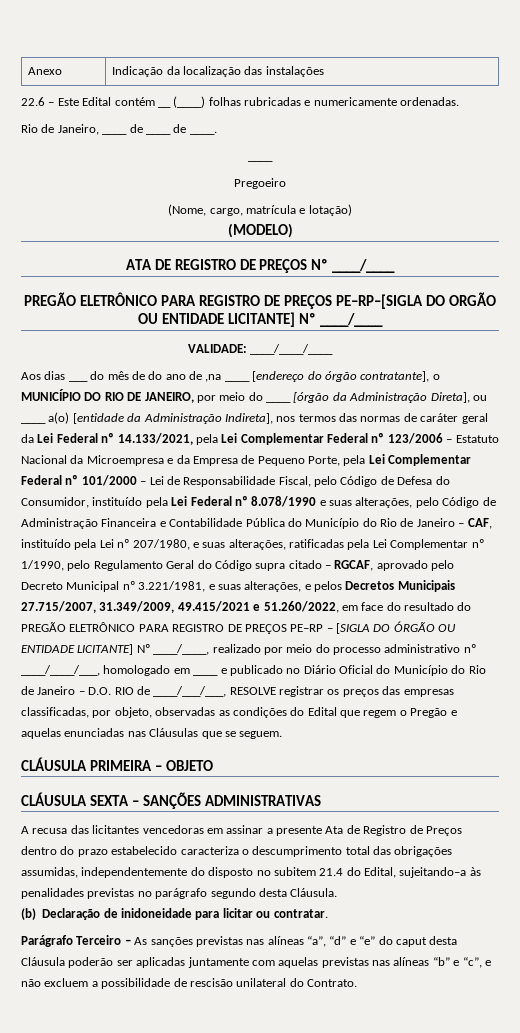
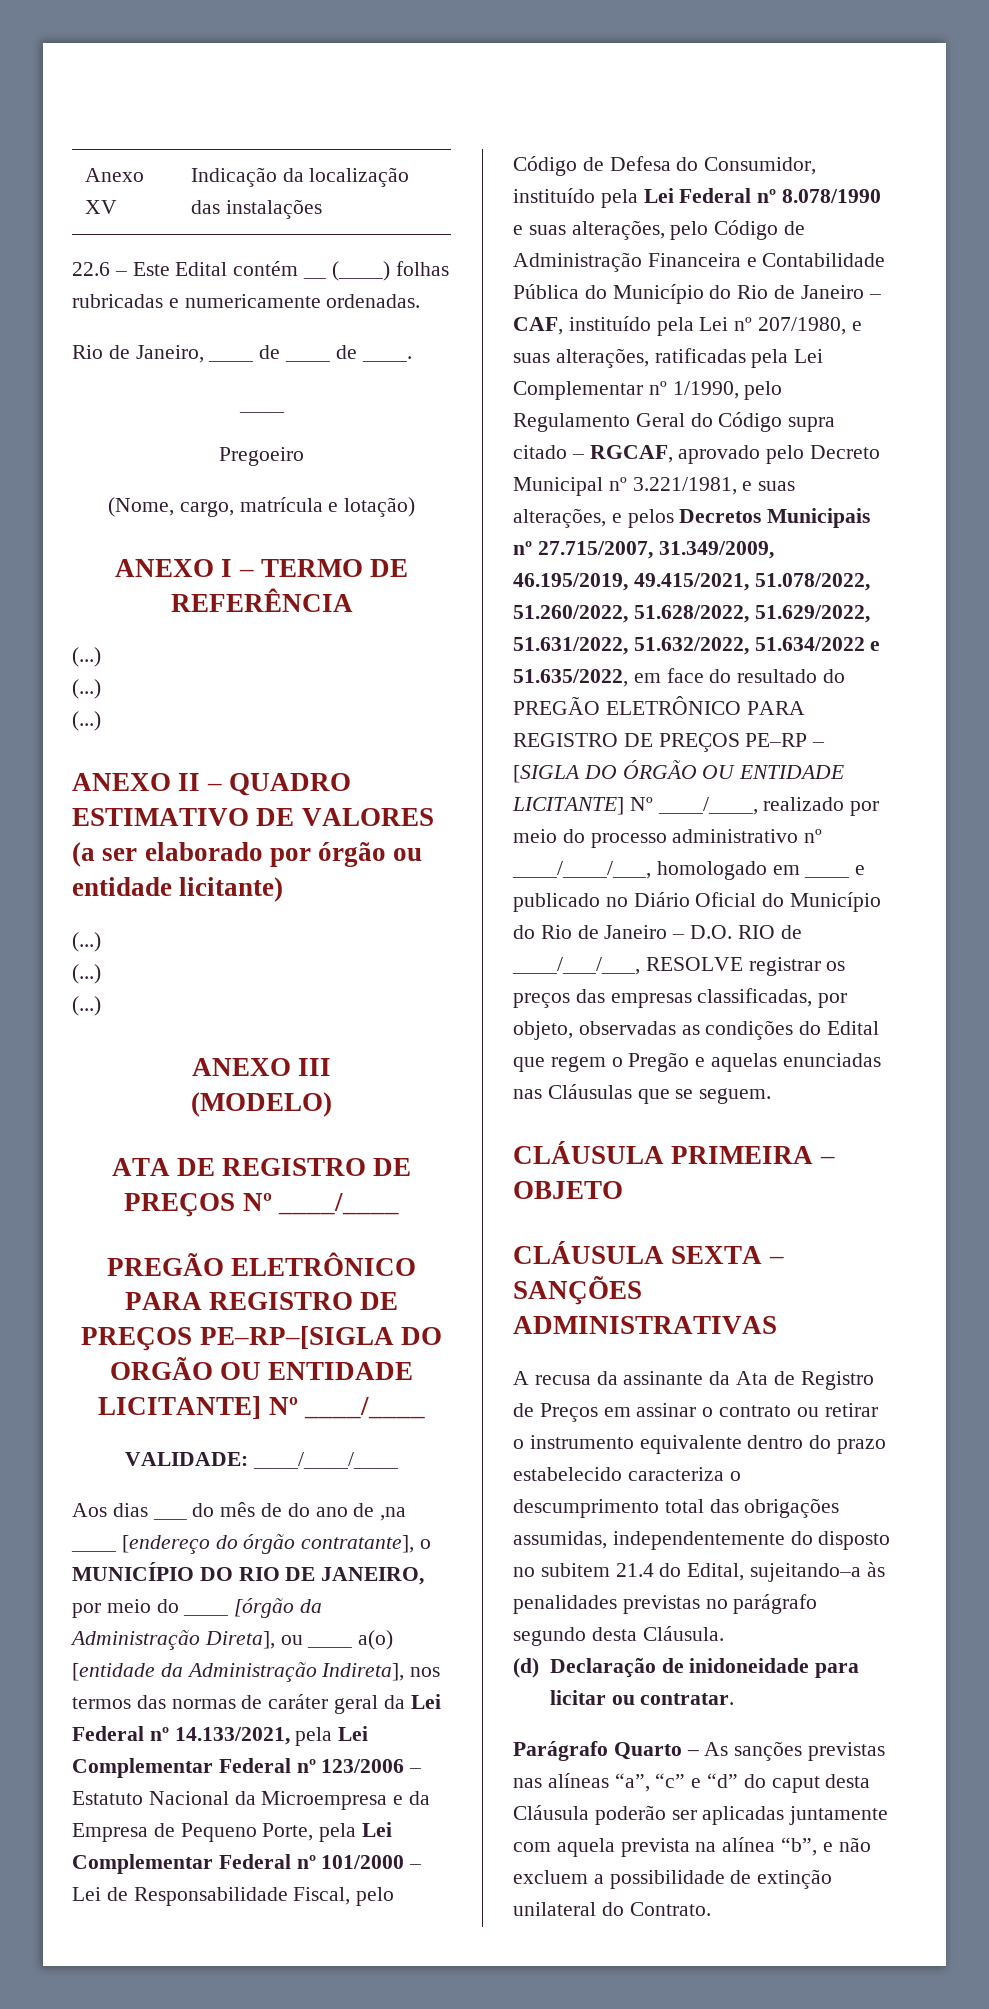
- Anexo | Indicação da localização das instalações
+ Anexo XV | Indicação da localização das instalações
+ ANEXO I – TERMO DE REFERÊNCIA
+ (...)
+ (...)
+ (...)
+ ANEXO II – QUADRO ESTIMATIVO DE VALORES (a ser elaborado por órgão ou entidade licitante)
+ (...)
+ (...)
+ (...)
+ ANEXO III
- Aos dias ___ do mês de do ano de ,na ____ [endereço do órgão contratante], o MUNICÍPIO DO RIO DE JANEIRO, por meio do ____ [órgão da Administração Direta], ou ____ a(o) [entidade da Administração Indireta], nos termos das normas de caráter geral da Lei Federal nº 14.133/2021, pela Lei Complementar Federal nº 123/2006 – Estatuto Nacional da Microempresa e da Empresa de Pequeno Porte, pela Lei Complementar Federal nº 101/2000 – Lei de Responsabilidade Fiscal, pelo Código de Defesa do Consumidor, instituído pela Lei Federal nº 8.078/1990 e suas alterações, pelo Código de Administração Financeira e Contabilidade Pública do Município do Rio de Janeiro – CAF, instituído pela Lei nº 207/1980, e suas alterações, ratificadas pela Lei Complementar nº 1/1990, pelo Regulamento Geral do Código supra citado – RGCAF, aprovado pelo Decreto Municipal nº 3.221/1981, e suas alterações, e pelos Decretos Municipais 27.715/2007, 31.349/2009, 49.415/2021 e 51.260/2022, em face do resultado do PREGÃO ELETRÔNICO PARA REGISTRO DE PREÇOS PE–RP – [SIGLA DO ÓRGÃO OU ENTIDADE LICITANTE] Nº ____/____, realizado por meio do processo administrativo nº ____/____/___, homologado em ____ e publicado no Diário Oficial do Município do Rio de Janeiro – D.O. RIO de ____/___/___, RESOLVE registrar os preços das empresas classificadas, por objeto, observadas as condições do Edital que regem o Pregão e aquelas enunciadas nas Cláusulas que se seguem.
+ Aos dias ___ do mês de do ano de ,na ____ [endereço do órgão contratante], o MUNICÍPIO DO RIO DE JANEIRO, por meio do ____ [órgão da Administração Direta], ou ____ a(o) [entidade da Administração Indireta], nos termos das normas de caráter geral da Lei Federal nº 14.133/2021, pela Lei Complementar Federal nº 123/2006 – Estatuto Nacional da Microempresa e da Empresa de Pequeno Porte, pela Lei Complementar Federal nº 101/2000 – Lei de Responsabilidade Fiscal, pelo Código de Defesa do Consumidor, instituído pela Lei Federal nº 8.078/1990 e suas alterações, pelo Código de Administração Financeira e Contabilidade Pública do Município do Rio de Janeiro – CAF, instituído pela Lei nº 207/1980, e suas alterações, ratificadas pela Lei Complementar nº 1/1990, pelo Regulamento Geral do Código supra citado – RGCAF, aprovado pelo Decreto Municipal nº 3.221/1981, e suas alterações, e pelos Decretos Municipais nº 27.715/2007, 31.349/2009, 46.195/2019, 49.415/2021, 51.078/2022, 51.260/2022, 51.628/2022, 51.629/2022, 51.631/2022, 51.632/2022, 51.634/2022 e 51.635/2022, em face do resultado do PREGÃO ELETRÔNICO PARA REGISTRO DE PREÇOS PE–RP – [SIGLA DO ÓRGÃO OU ENTIDADE LICITANTE] Nº ____/____, realizado por meio do processo administrativo nº ____/____/___, homologado em ____ e publicado no Diário Oficial do Município do Rio de Janeiro – D.O. RIO de ____/___/___, RESOLVE registrar os preços das empresas classificadas, por objeto, observadas as condições do Edital que regem o Pregão e aquelas enunciadas nas Cláusulas que se seguem.
- A recusa das licitantes vencedoras em assinar a presente Ata de Registro de Preços dentro do prazo estabelecido caracteriza o descumprimento total das obrigações assumidas, independentemente do disposto no subitem 21.4 do Edital, sujeitando–a às penalidades previstas no parágrafo segundo desta Cláusula.
+ A recusa da assinante da Ata de Registro de Preços em assinar o contrato ou retirar o instrumento equivalente dentro do prazo estabelecido caracteriza o descumprimento total das obrigações assumidas, independentemente do disposto no subitem 21.4 do Edital, sujeitando–a às penalidades previstas no parágrafo segundo desta Cláusula.
- (b) Declaração de inidoneidade para licitar ou contratar.
+ (d) Declaração de inidoneidade para licitar ou contratar.
- Parágrafo Terceiro – As sanções previstas nas alíneas “a”, “d” e “e” do caput desta Cláusula poderão ser aplicadas juntamente com aquelas previstas nas alíneas “b” e “c”, e não excluem a possibilidade de rescisão unilateral do Contrato.
+ Parágrafo Quarto – As sanções previstas nas alíneas “a”, “c” e “d” do caput desta Cláusula poderão ser aplicadas juntamente com aquela prevista na alínea “b”, e não excluem a possibilidade de extinção unilateral do Contrato.

